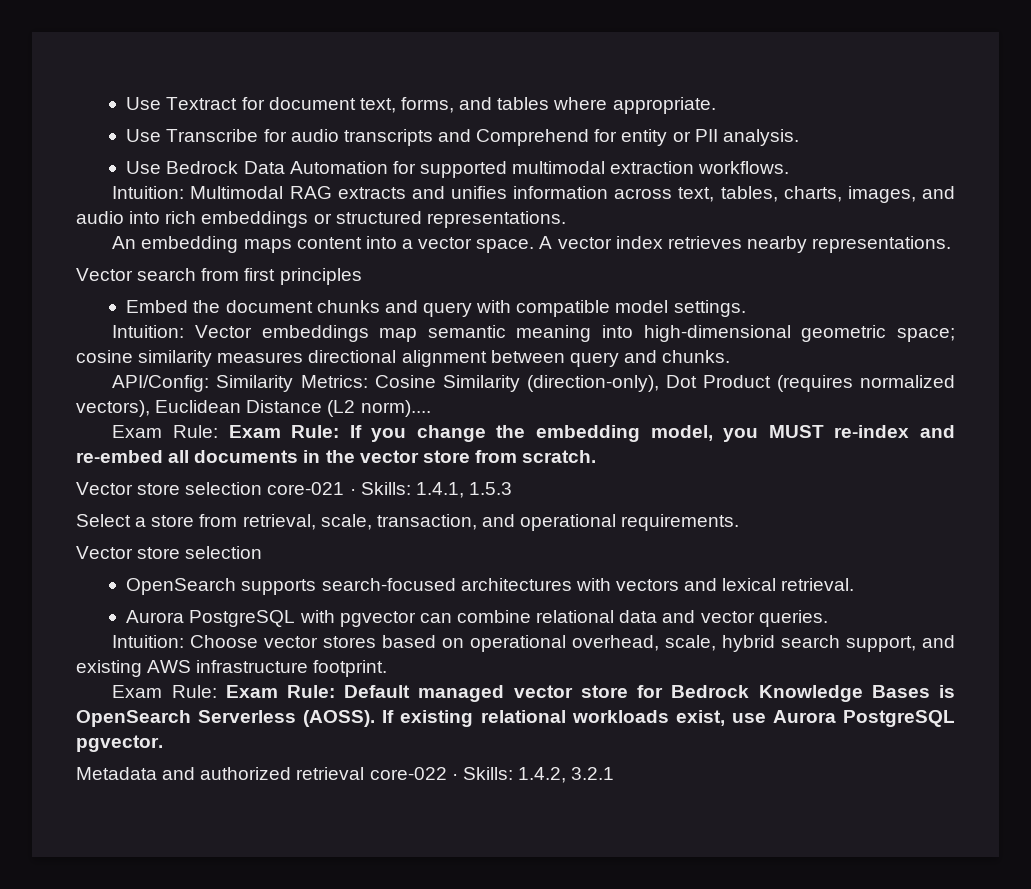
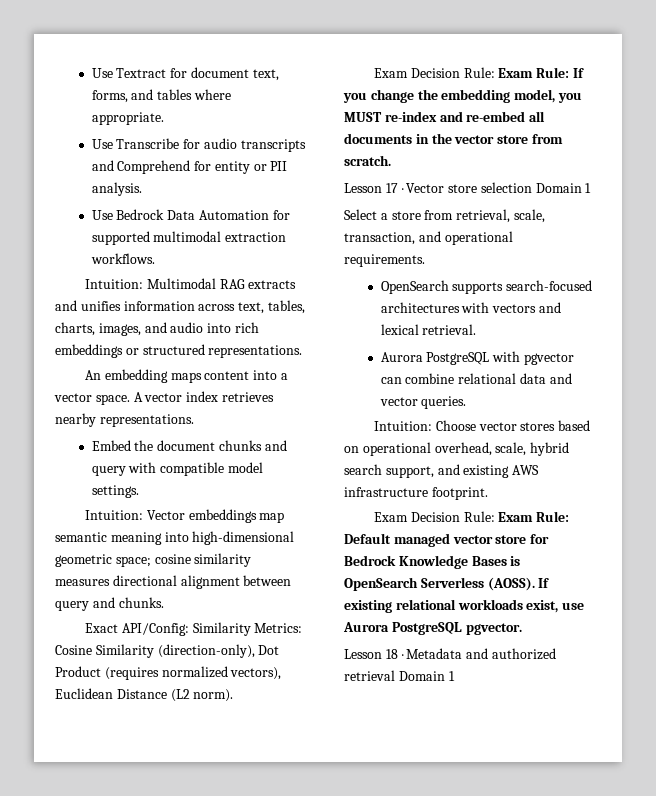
- Vector search from first principles
- API/Config: Similarity Metrics: Cosine Similarity (direction-only), Dot Product (requires normalized vectors), Euclidean Distance (L2 norm)....
- Exam Rule: Exam Rule: If you change the embedding model, you MUST re-index and re-embed all documents in the vector store from scratch.
+ Exact API/Config: Similarity Metrics: Cosine Similarity (direction-only), Dot Product (requires normalized vectors), Euclidean Distance (L2 norm).
+ Exam Decision Rule: Exam Rule: If you change the embedding model, you MUST re-index and re-embed all documents in the vector store from scratch.
- Vector store selection core-021 · Skills: 1.4.1, 1.5.3
+ Lesson 17 · Vector store selection Domain 1
  Select a store from retrieval, scale, transaction, and operational requirements.
- Vector store selection
- Exam Rule: Exam Rule: Default managed vector store for Bedrock Knowledge Bases is OpenSearch Serverless (AOSS).
+ Exam Decision Rule: Exam Rule: Default managed vector store for Bedrock Knowledge Bases is OpenSearch Serverless (AOSS).
- Metadata and authorized retrieval core-022 · Skills: 1.4.2, 3.2.1
+ Lesson 18 · Metadata and authorized retrieval Domain 1

